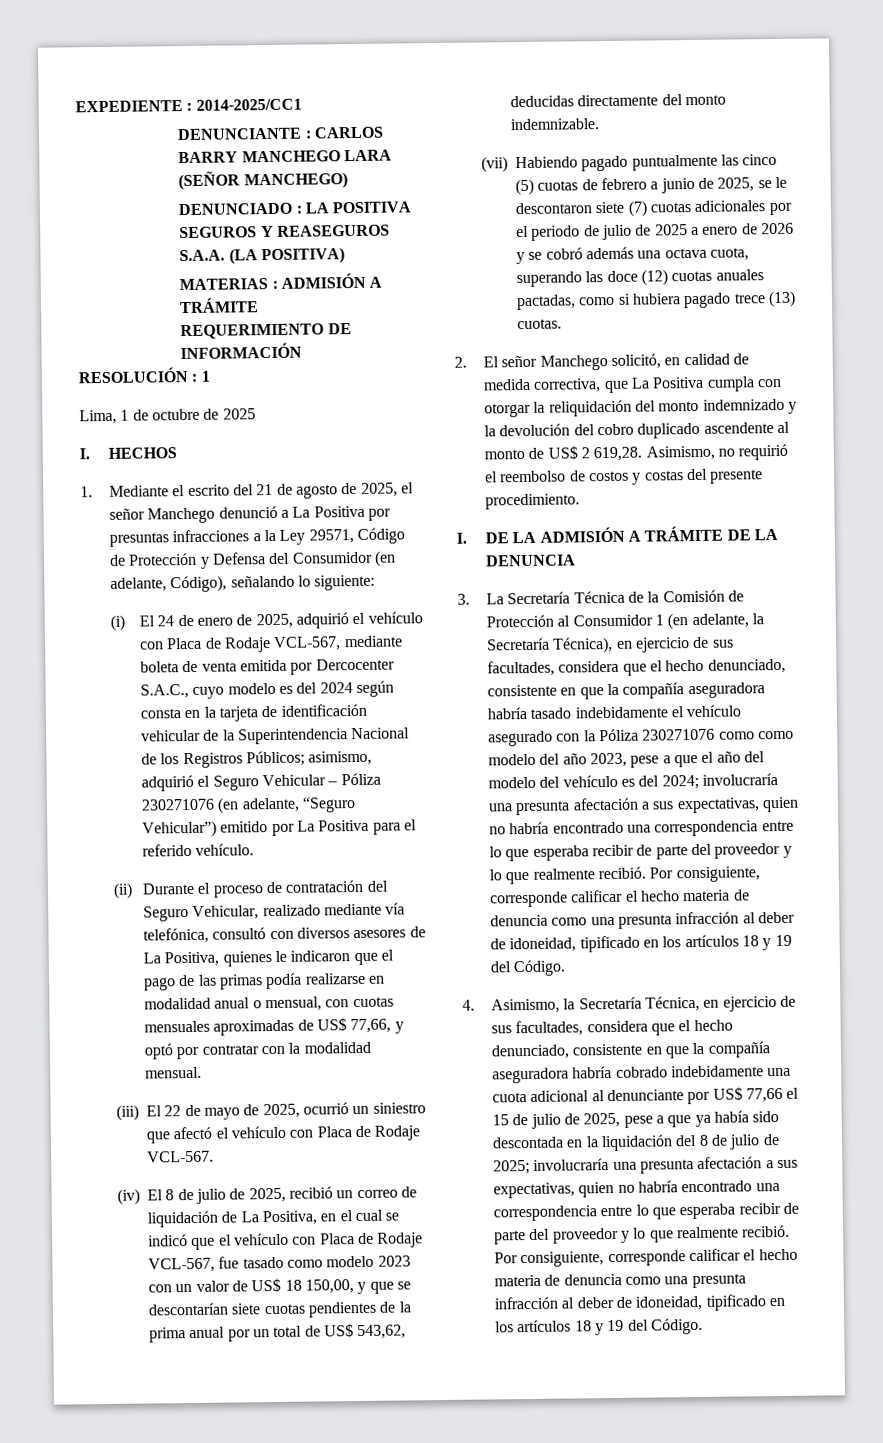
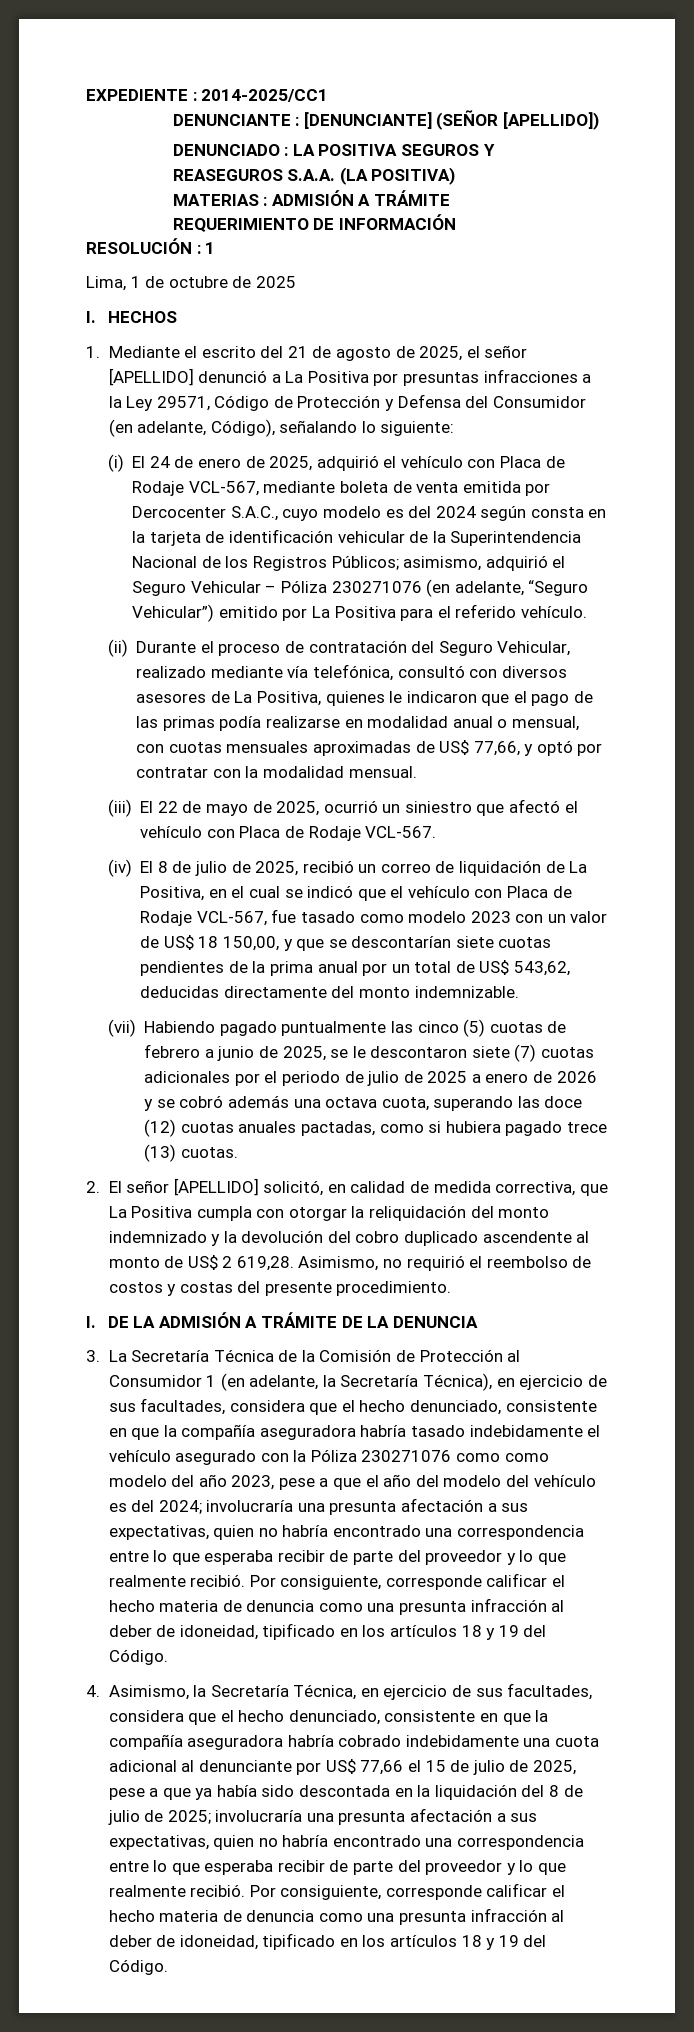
- DENUNCIANTE : CARLOS BARRY MANCHEGO LARA (SEÑOR MANCHEGO)
+ DENUNCIANTE : [DENUNCIANTE] (SEÑOR [APELLIDO])
- 1. Mediante el escrito del 21 de agosto de 2025, el señor Manchego denunció a La Positiva por presuntas infracciones a la Ley 29571, Código de Protección y Defensa del Consumidor (en adelante, Código), señalando lo siguiente:
+ 1. Mediante el escrito del 21 de agosto de 2025, el señor [APELLIDO] denunció a La Positiva por presuntas infracciones a la Ley 29571, Código de Protección y Defensa del Consumidor (en adelante, Código), señalando lo siguiente:
- 2. El señor Manchego solicitó, en calidad de medida correctiva, que La Positiva cumpla con otorgar la reliquidación del monto indemnizado y la devolución del cobro duplicado ascendente al monto de US$ 2 619,28.
+ 2. El señor [APELLIDO] solicitó, en calidad de medida correctiva, que La Positiva cumpla con otorgar la reliquidación del monto indemnizado y la devolución del cobro duplicado ascendente al monto de US$ 2 619,28.

